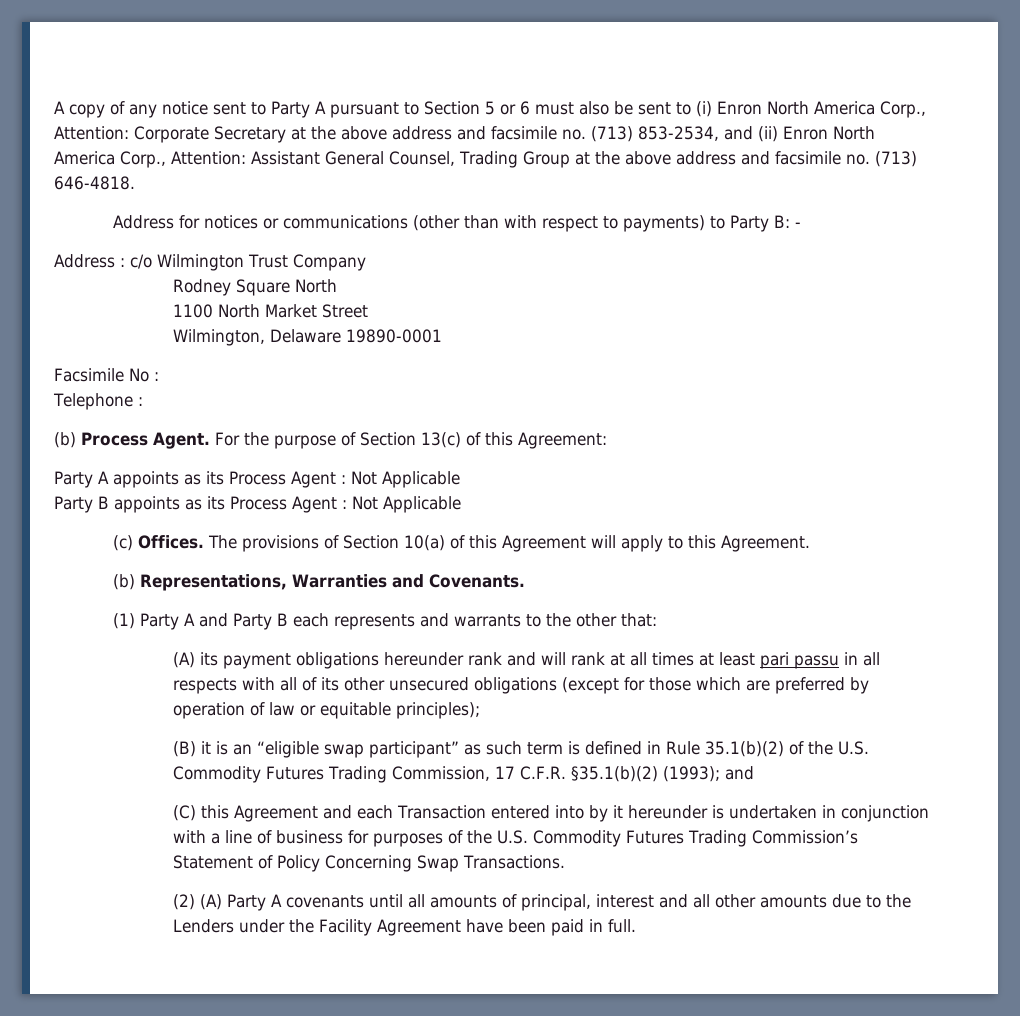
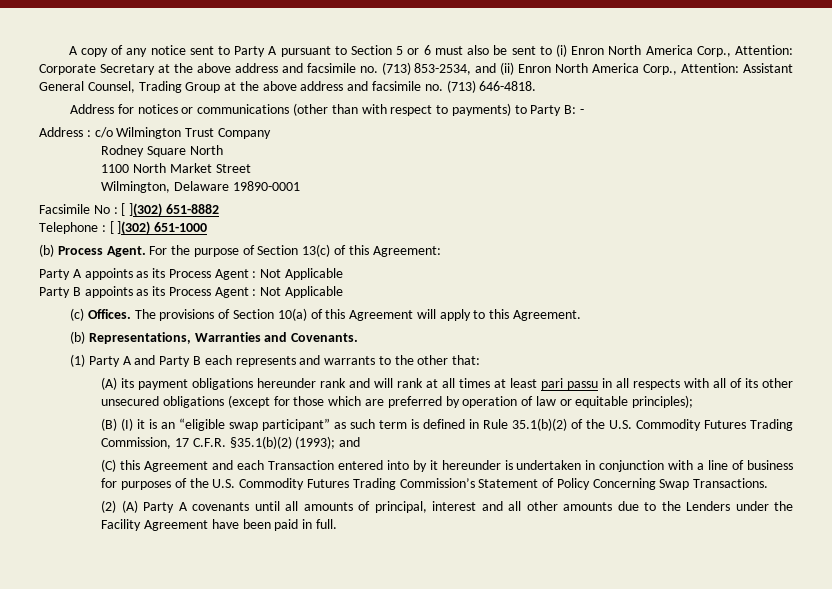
- Facsimile No :
+ Facsimile No : [ ](302) 651-8882
- Telephone :
+ Telephone : [ ](302) 651-1000
- (B) it is an “eligible swap participant” as such term is defined in Rule 35.1(b)(2) of the U.S. Commodity Futures Trading Commission, 17 C.F.R. §35.1(b)(2) (1993); and
+ (B) (I) it is an “eligible swap participant” as such term is defined in Rule 35.1(b)(2) of the U.S. Commodity Futures Trading Commission, 17 C.F.R. §35.1(b)(2) (1993); and

